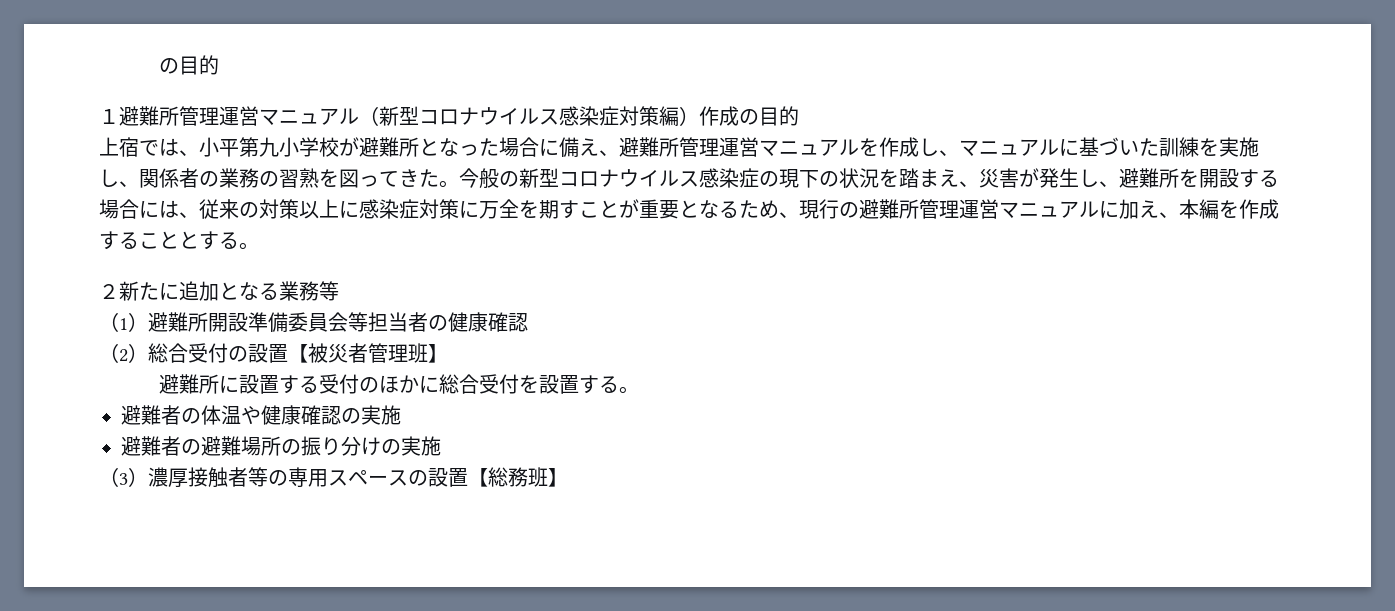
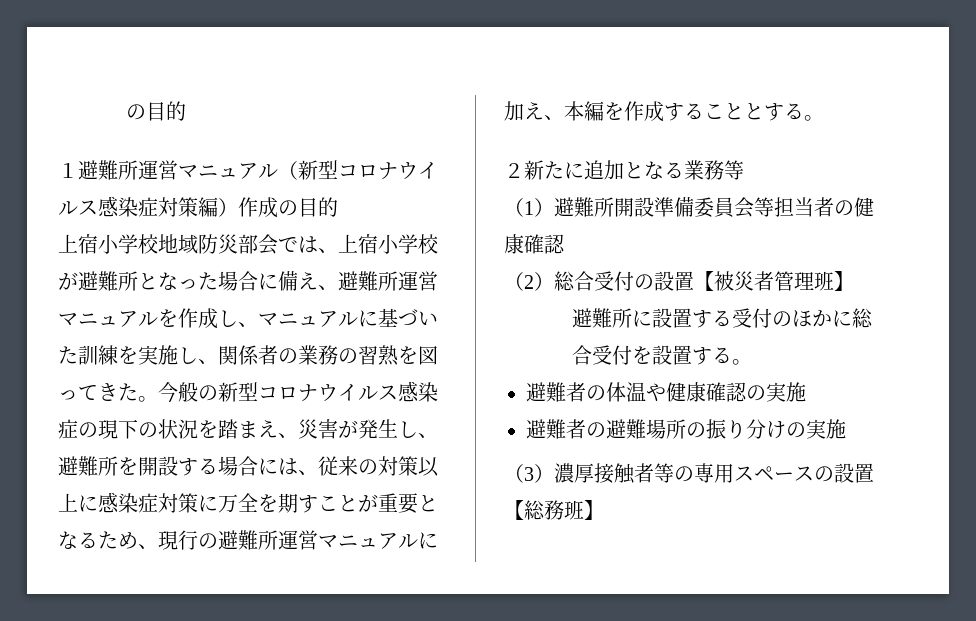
- １避難所管理運営マニュアル（新型コロナウイルス感染症対策編）作成の目的
+ １避難所運営マニュアル（新型コロナウイルス感染症対策編）作成の目的
- 上宿では、小平第九小学校が避難所となった場合に備え、避難所管理運営マニュアルを作成し、マニュアルに基づいた訓練を実施し、関係者の業務の習熟を図ってきた。
+ 上宿小学校地域防災部会では、上宿小学校が避難所となった場合に備え、避難所運営マニュアルを作成し、マニュアルに基づいた訓練を実施し、関係者の業務の習熟を図ってきた。
- 今般の新型コロナウイルス感染症の現下の状況を踏まえ、災害が発生し、避難所を開設する場合には、従来の対策以上に感染症対策に万全を期すことが重要となるため、現行の避難所管理運営マニュアルに加え、本編を作成することとする。
+ 今般の新型コロナウイルス感染症の現下の状況を踏まえ、災害が発生し、避難所を開設する場合には、従来の対策以上に感染症対策に万全を期すことが重要となるため、現行の避難所運営マニュアルに加え、本編を作成することとする。

